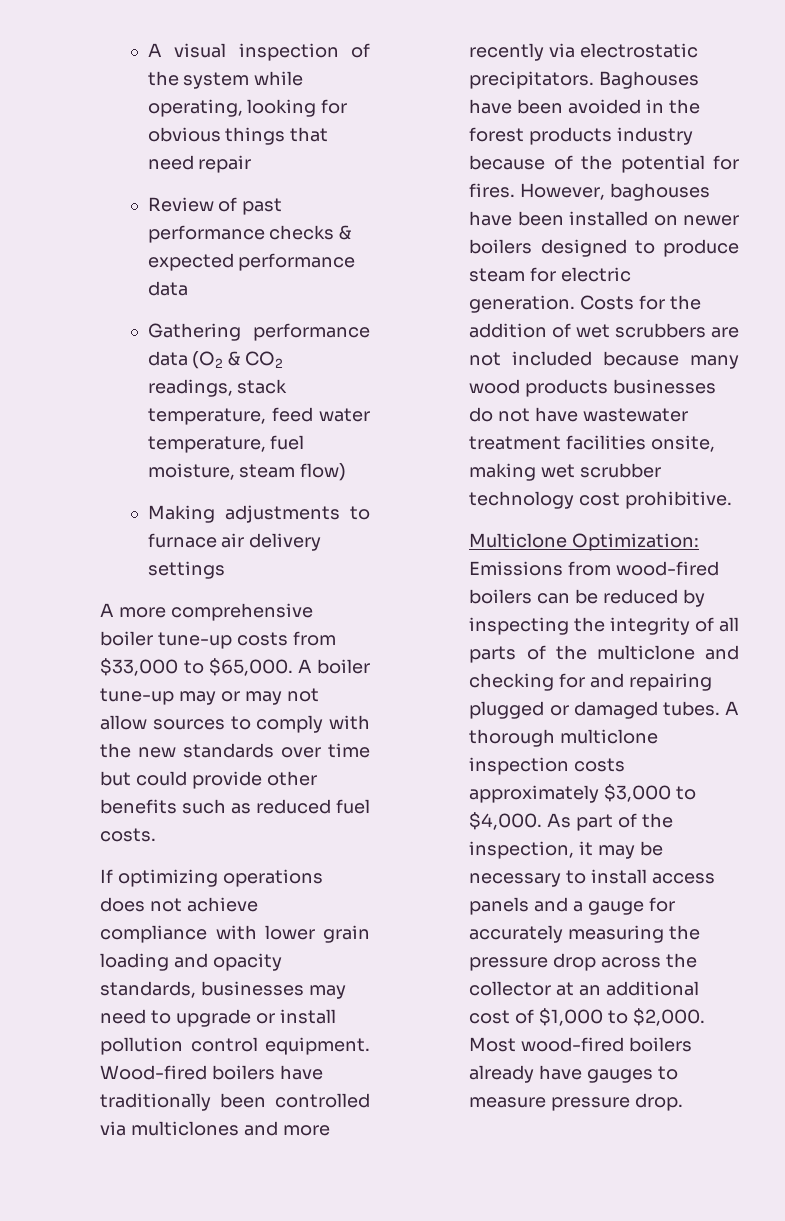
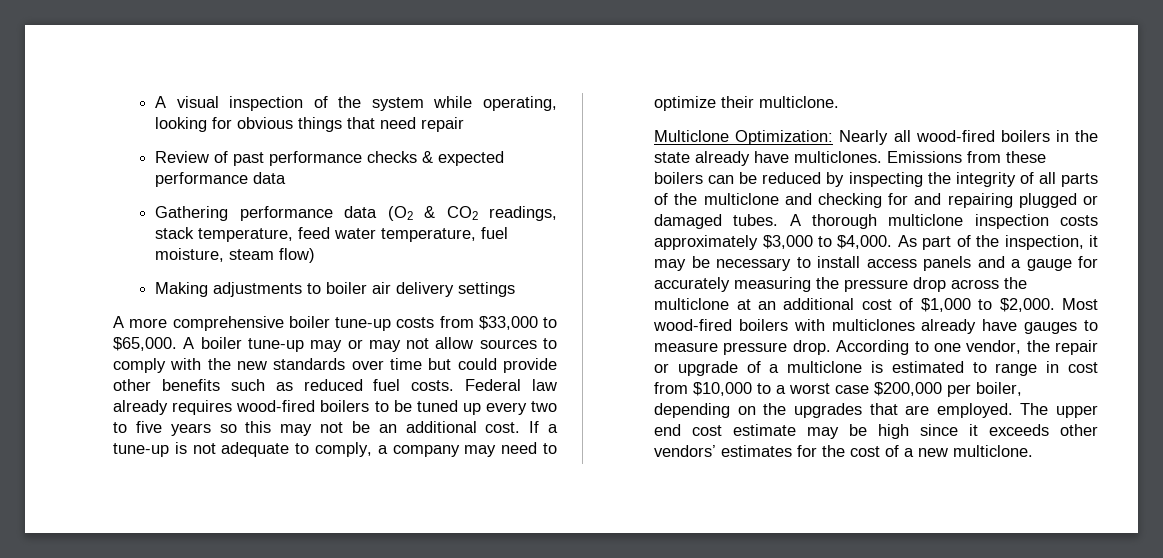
- Making adjustments to furnace air delivery settings
+ Making adjustments to boiler air delivery settings
- A boiler tune-up may or may not allow sources to comply with the new standards over time but could provide other benefits such as reduced fuel costs.
- If optimizing operations does not achieve compliance with lower grain loading and opacity standards, businesses may need to upgrade or install pollution control equipment. Wood-fired boilers have traditionally been controlled via multiclones and more recently via electrostatic precipitators. Baghouses have been avoided in the forest products industry because of the potential for fires. However, baghouses have been installed on newer boilers designed to produce steam for electric generation. Costs for the addition of wet scrubbers are not included because many wood products businesses do not have wastewater treatment facilities onsite, making wet scrubber technology cost prohibitive.
- Multiclone Optimization: Emissions from wood-fired boilers can be reduced by inspecting the integrity of all parts of the multiclone and checking for and repairing plugged or damaged tubes.
+ A boiler tune-up may or may not allow sources to comply with the new standards over time but could provide other benefits such as reduced fuel costs. Federal law already requires wood-fired boilers to be tuned up every two to five years so this may not be an additional cost. If a tune-up is not adequate to comply, a company may need to optimize their multiclone.
+ Multiclone Optimization: Nearly all wood-fired boilers in the state already have multiclones. Emissions from these boilers can be reduced by inspecting the integrity of all parts of the multiclone and checking for and repairing plugged or damaged tubes.
- As part of the inspection, it may be necessary to install access panels and a gauge for accurately measuring the pressure drop across the collector at an additional cost of $1,000 to $2,000.
+ As part of the inspection, it may be necessary to install access panels and a gauge for accurately measuring the pressure drop across the multiclone at an additional cost of $1,000 to $2,000.
- Most wood-fired boilers already have gauges to measure pressure drop.
+ Most wood-fired boilers with multiclones already have gauges to measure pressure drop.
+ According to one vendor, the repair or upgrade of a multiclone is estimated to range in cost from $10,000 to a worst case $200,000 per boiler, depending on the upgrades that are employed. The upper end cost estimate may be high since it exceeds other vendors’ estimates for the cost of a new multiclone.

